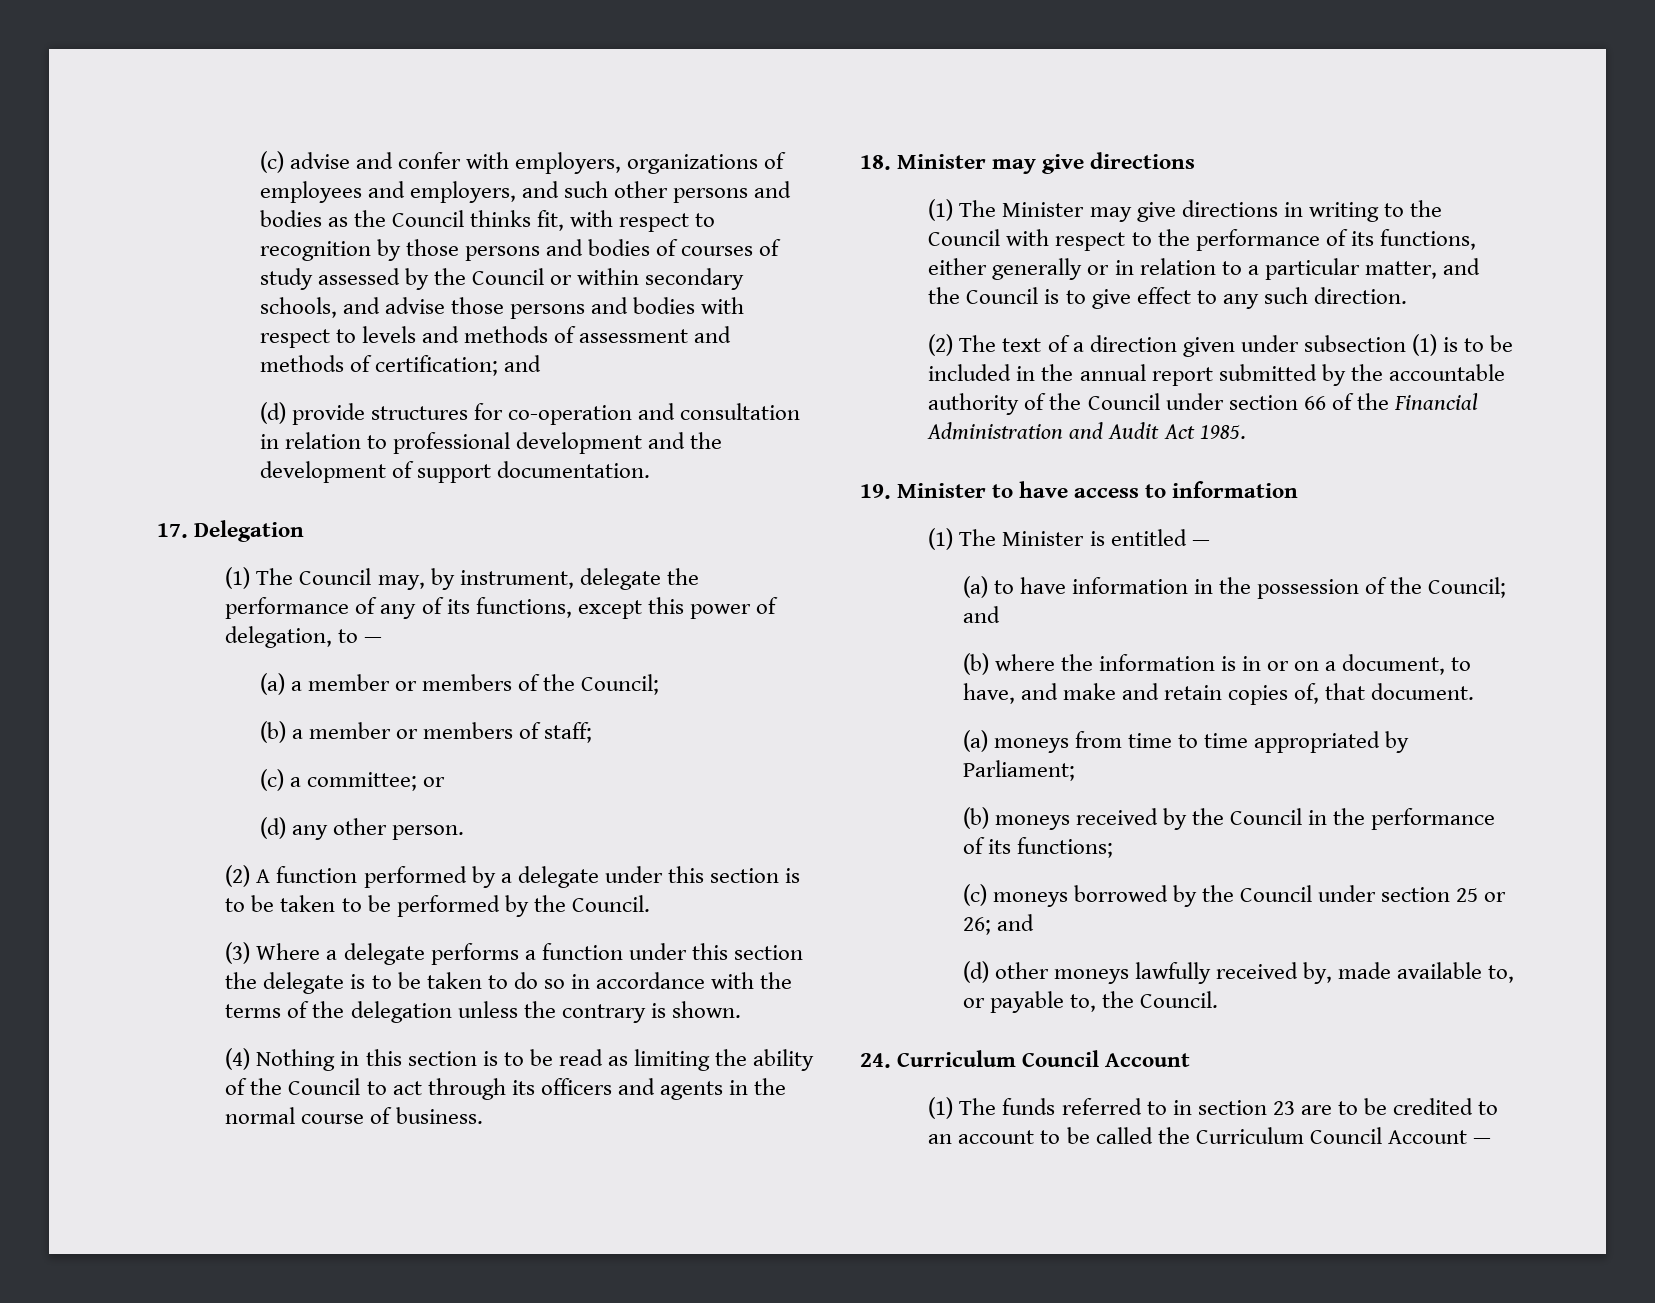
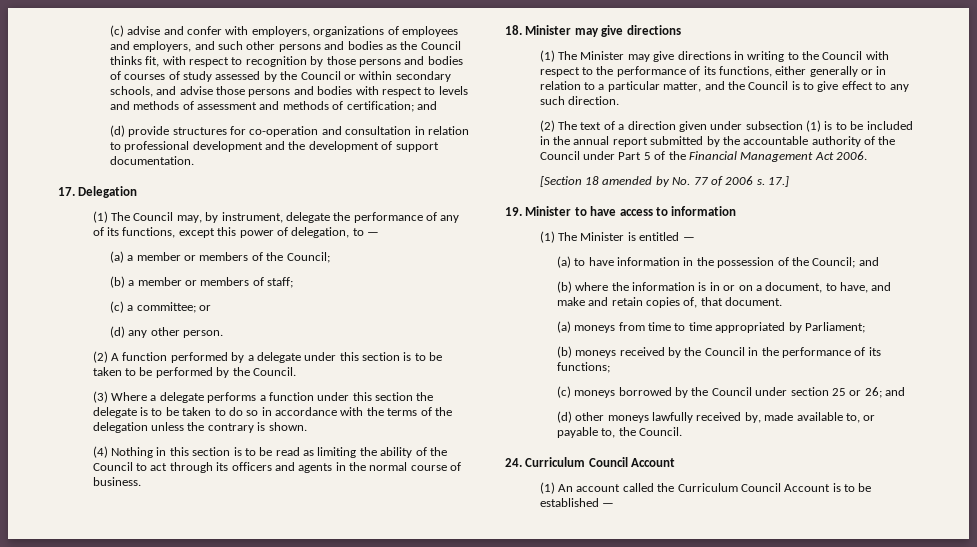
- (2) The text of a direction given under subsection (1) is to be included in the annual report submitted by the accountable authority of the Council under section 66 of the Financial Administration and Audit Act 1985.
+ (2) The text of a direction given under subsection (1) is to be included in the annual report submitted by the accountable authority of the Council under Part 5 of the Financial Management Act 2006.
+ [Section 18 amended by No. 77 of 2006 s. 17.]
- (1) The funds referred to in section 23 are to be credited to an account to be called the Curriculum Council Account —
+ (1) An account called the Curriculum Council Account is to be established —

